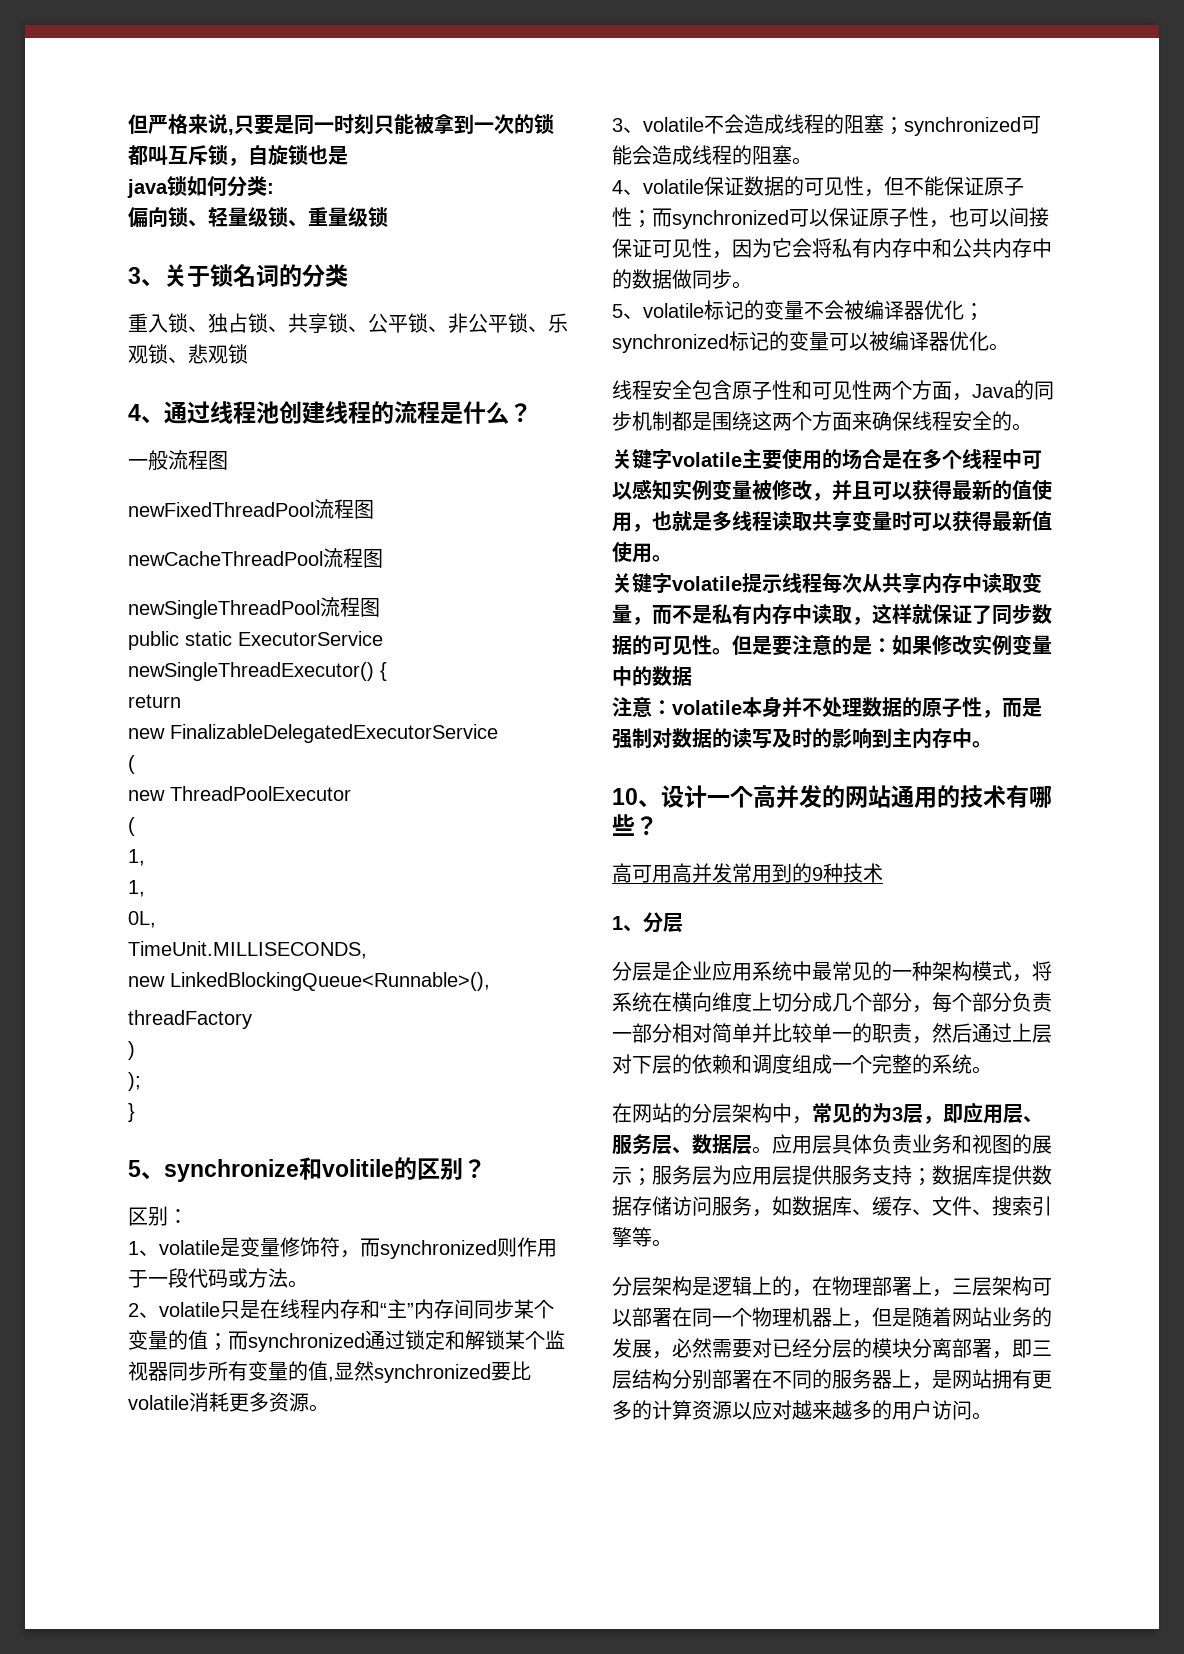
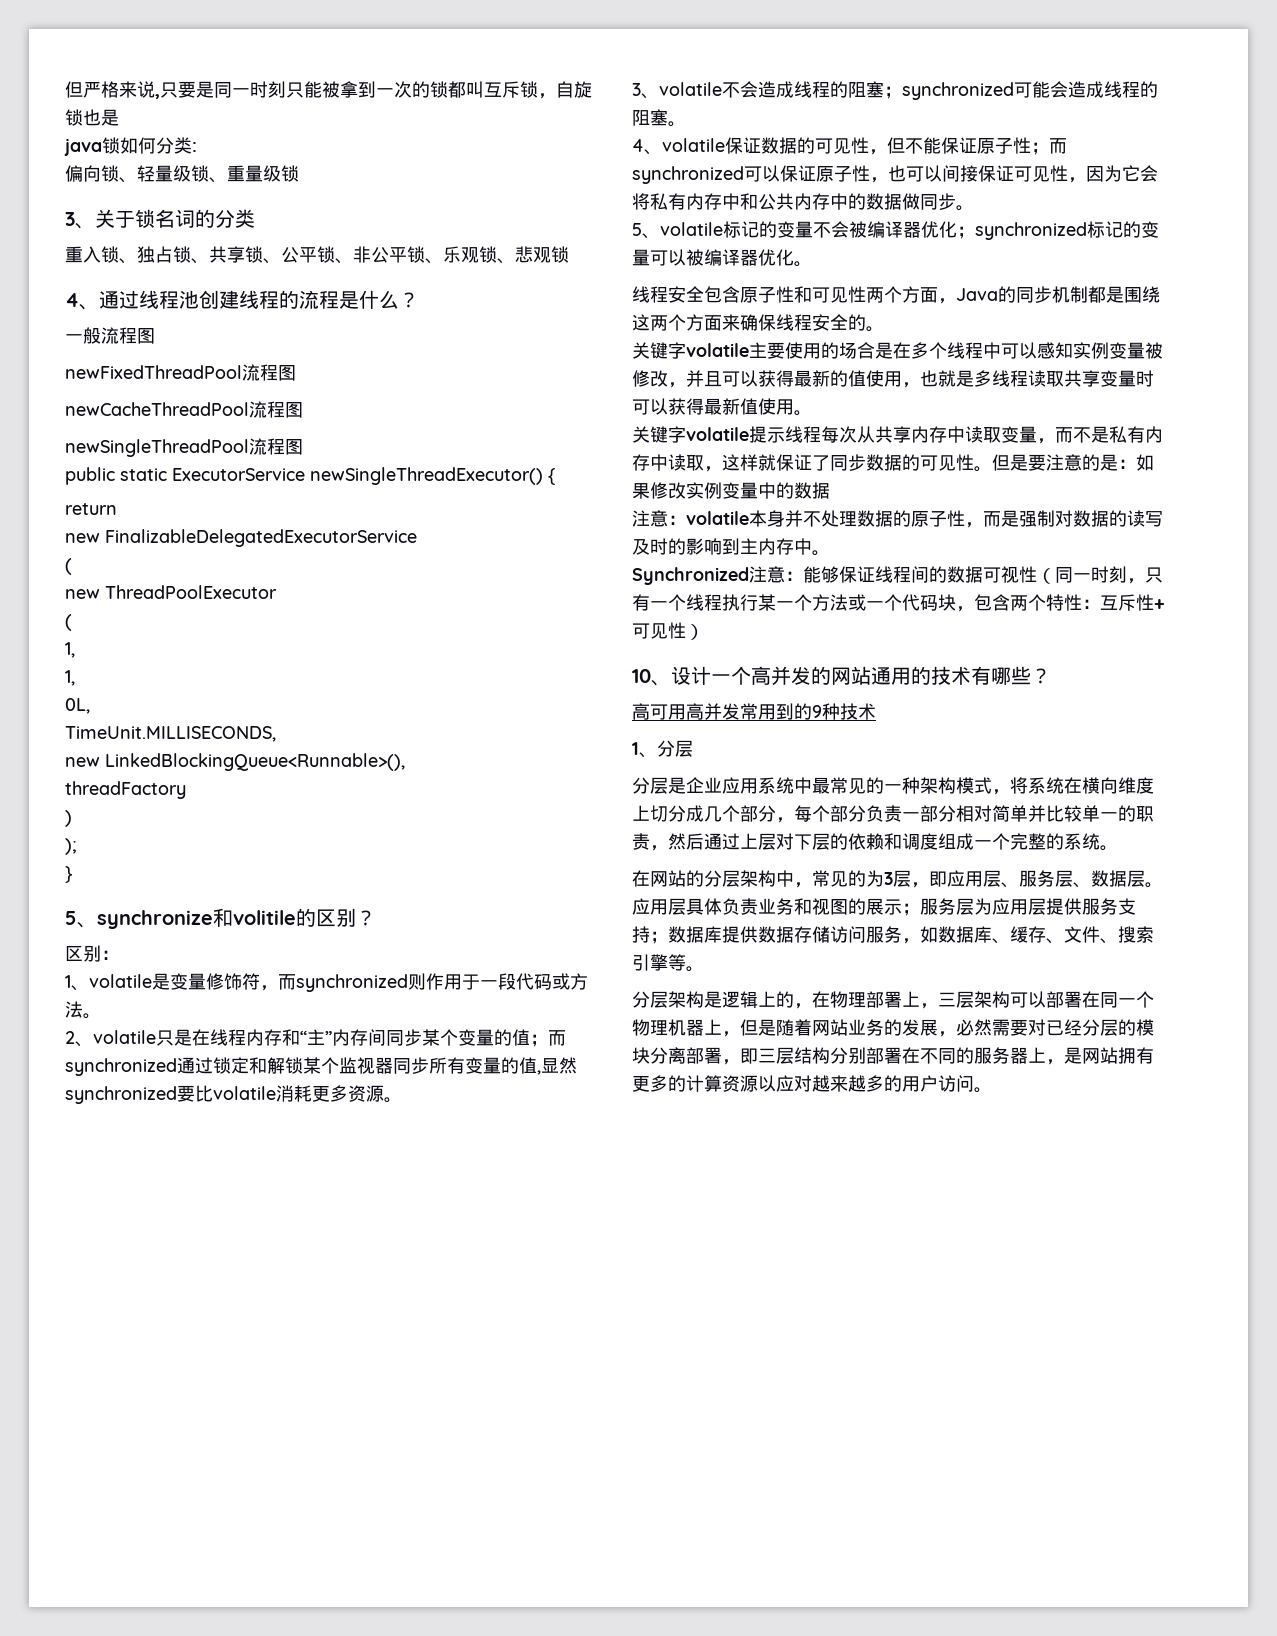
+ Synchronized注意：能够保证线程间的数据可视性（同一时刻，只有一个线程执行某一个方法或一个代码块，包含两个特性：互斥性+可见性）

